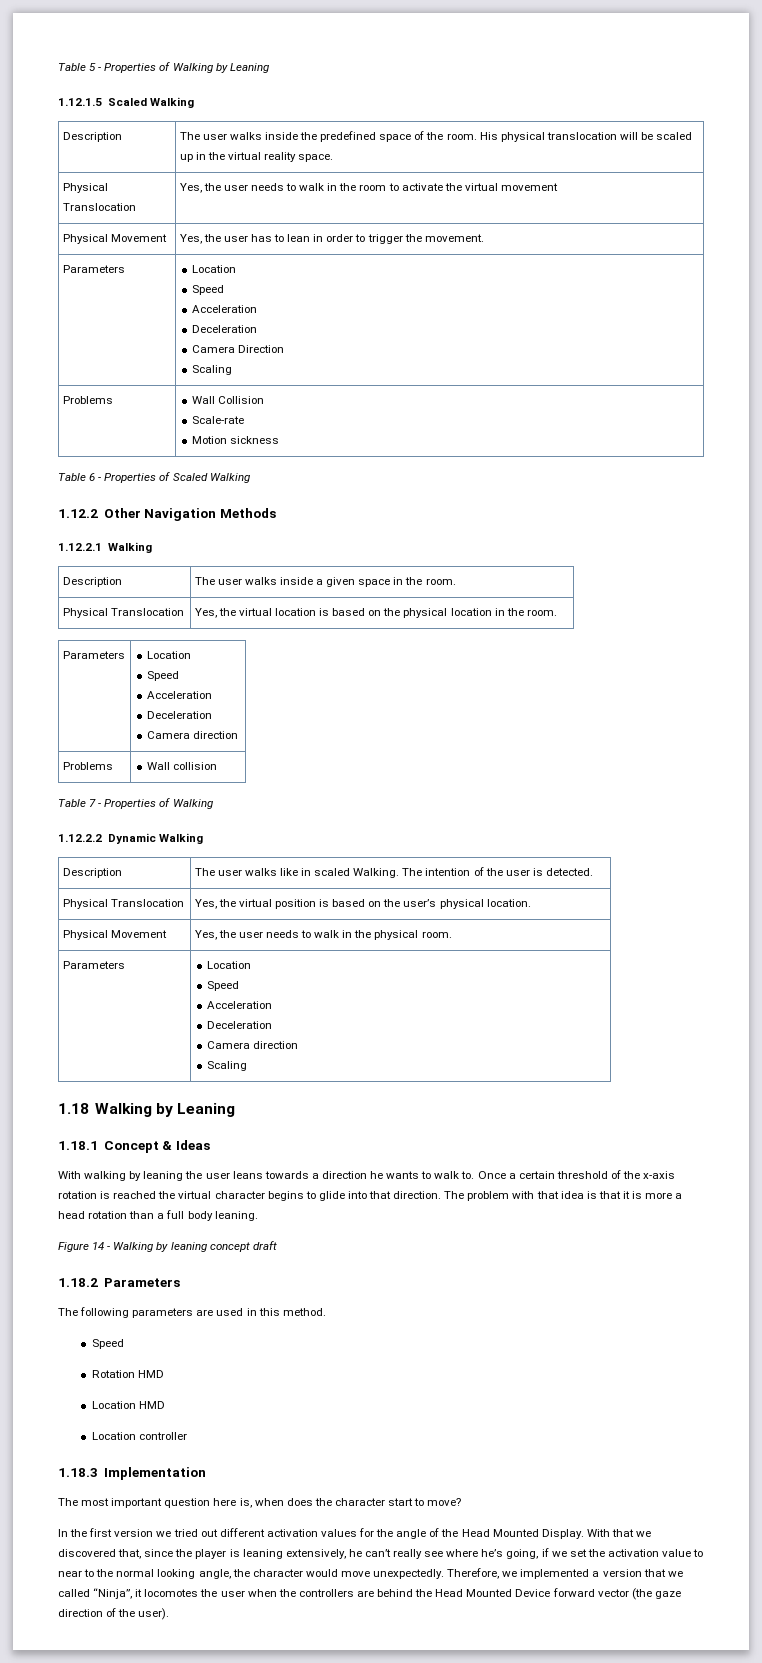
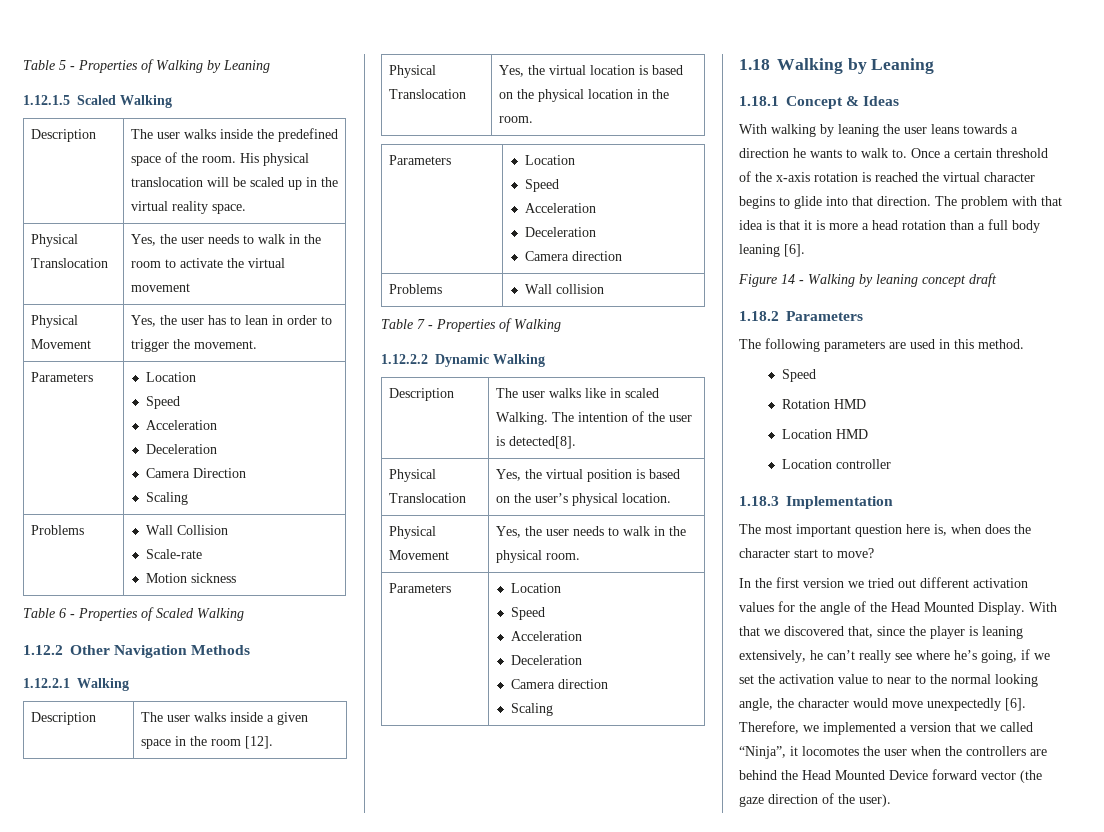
- Description | The user walks inside a given space in the room.
+ Description | The user walks inside a given space in the room [12].
- Description | The user walks like in scaled Walking. The intention of the user is detected.
+ Description | The user walks like in scaled Walking. The intention of the user is detected[8].
- The problem with that idea is that it is more a head rotation than a full body leaning.
+ The problem with that idea is that it is more a head rotation than a full body leaning [6].
- With that we discovered that, since the player is leaning extensively, he can’t really see where he’s going, if we set the activation value to near to the normal looking angle, the character would move unexpectedly.
+ With that we discovered that, since the player is leaning extensively, he can’t really see where he’s going, if we set the activation value to near to the normal looking angle, the character would move unexpectedly [6].

